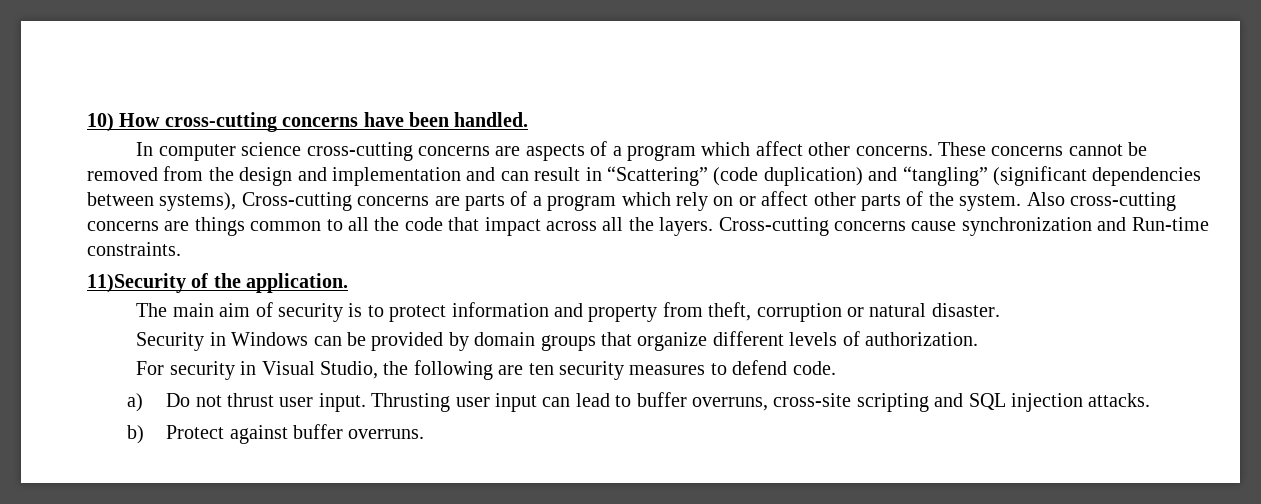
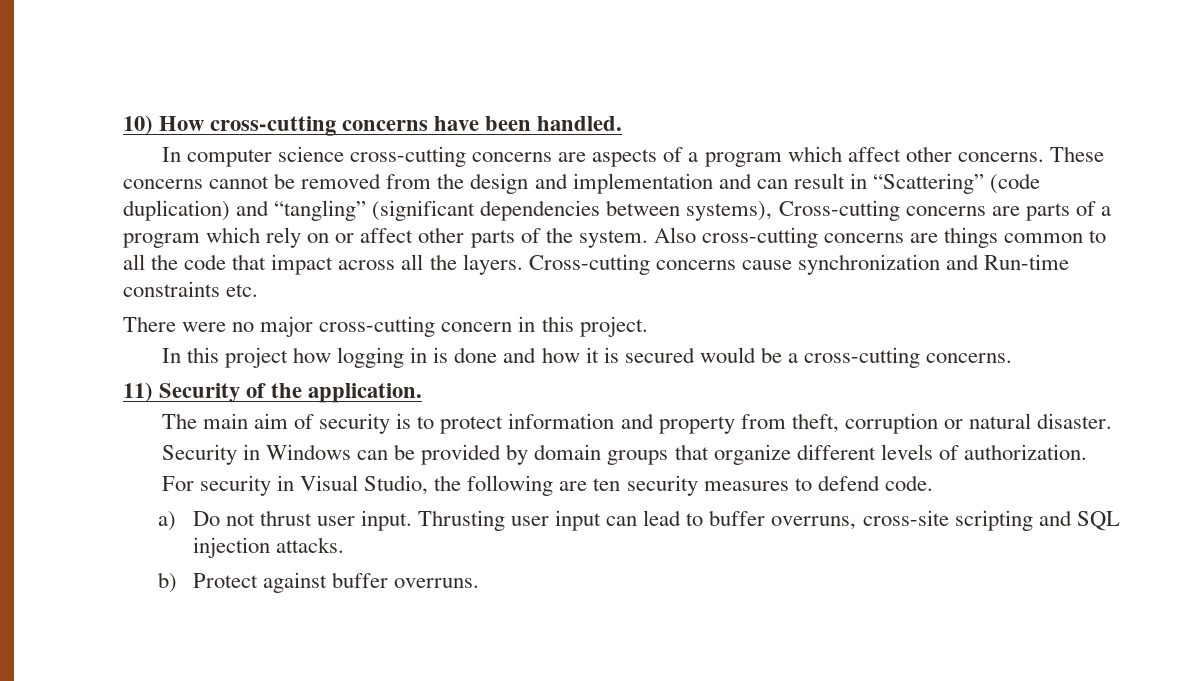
- Cross-cutting concerns cause synchronization and Run-time constraints.
- 11)Security of the application.
+ Cross-cutting concerns cause synchronization and Run-time constraints etc.
+ There were no major cross-cutting concern in this project.
+ In this project how logging in is done and how it is secured would be a cross-cutting concerns.
+ 11) Security of the application.

